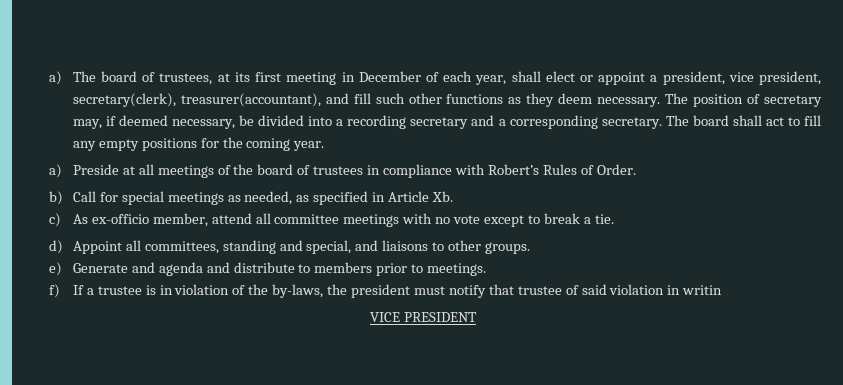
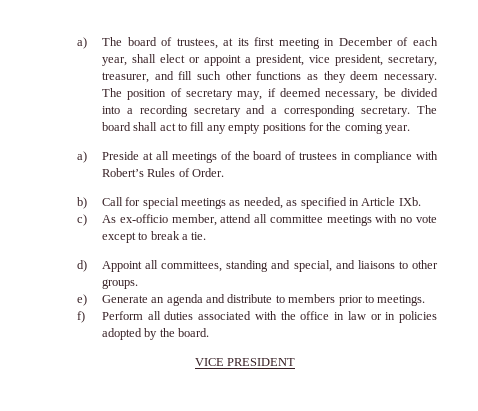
- a) The board of trustees, at its first meeting in December of each year, shall elect or appoint a president, vice president, secretary(clerk), treasurer(accountant), and fill such other functions as they deem necessary.
+ a) The board of trustees, at its first meeting in December of each year, shall elect or appoint a president, vice president, secretary, treasurer, and fill such other functions as they deem necessary.
- b) Call for special meetings as needed, as specified in Article Xb.
+ b) Call for special meetings as needed, as specified in Article IXb.
- e) Generate and agenda and distribute to members prior to meetings.
+ e) Generate an agenda and distribute to members prior to meetings.
- f) If a trustee is in violation of the by-laws, the president must notify that trustee of said violation in writin
+ f) Perform all duties associated with the office in law or in policies adopted by the board.

